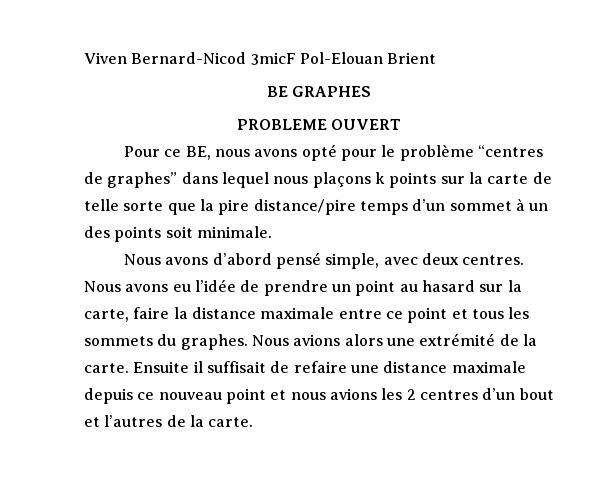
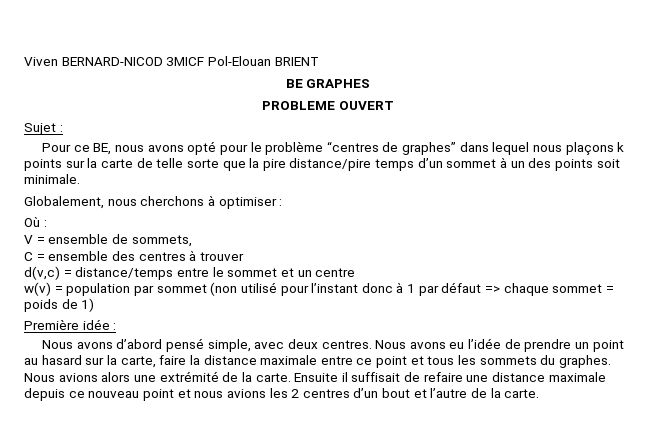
- Viven Bernard-Nicod 3micF Pol-Elouan Brient
+ Viven BERNARD-NICOD 3MICF Pol-Elouan BRIENT
+ Sujet :
+ Globalement, nous cherchons à optimiser :
+ Où :
+ V = ensemble de sommets,
+ C = ensemble des centres à trouver
+ d(v,c) = distance/temps entre le sommet et un centre
+ w(v) = population par sommet (non utilisé pour l’instant donc à 1 par défaut => chaque sommet = poids de 1)
+ Première idée :
- Ensuite il suffisait de refaire une distance maximale depuis ce nouveau point et nous avions les 2 centres d’un bout et l’autres de la carte.
+ Ensuite il suffisait de refaire une distance maximale depuis ce nouveau point et nous avions les 2 centres d’un bout et l’autre de la carte.

